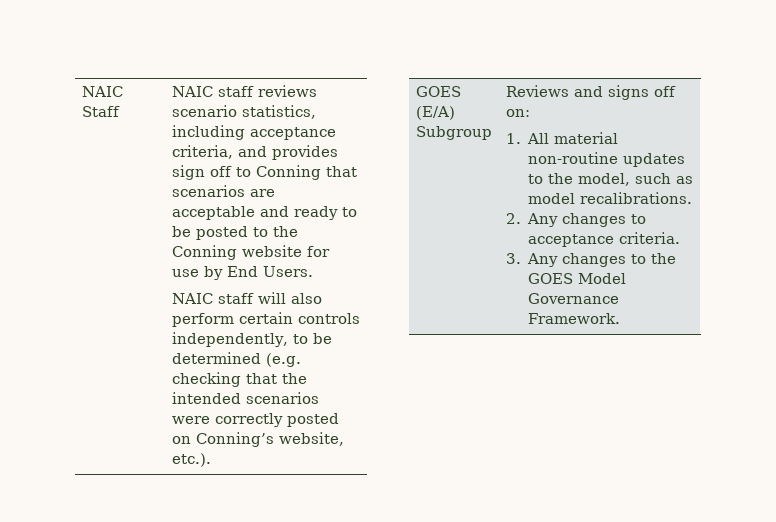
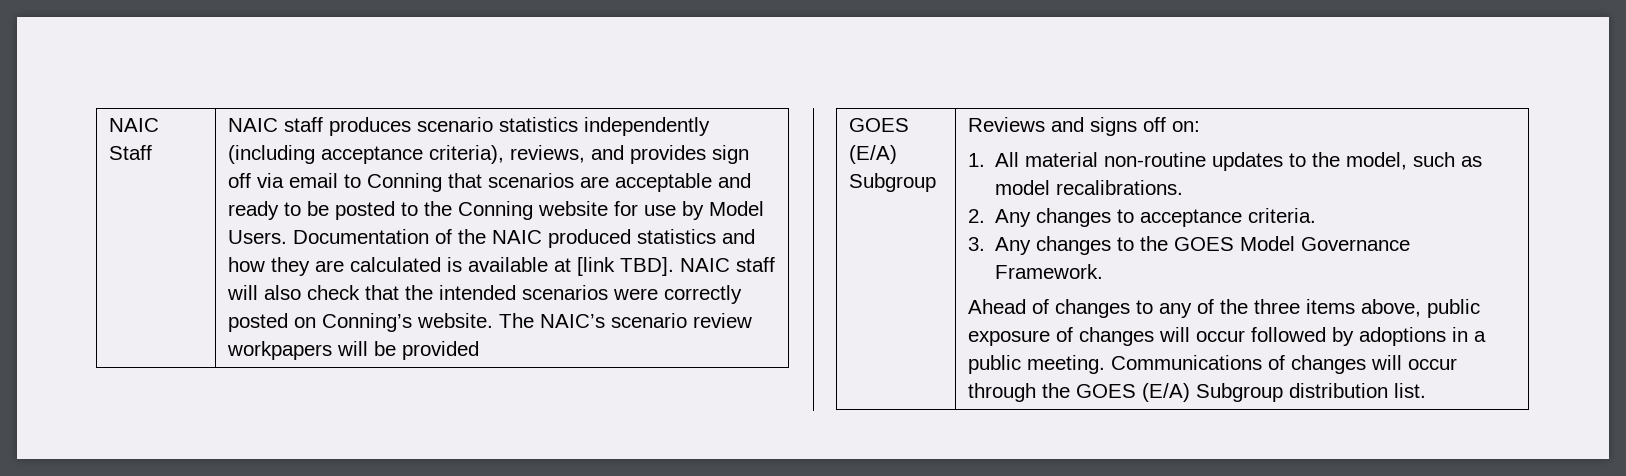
- NAIC staff reviews scenario statistics, including acceptance criteria, and provides sign off to Conning that scenarios are acceptable and ready to be posted to the Conning website for use by End Users.
- NAIC staff will also perform certain controls independently, to be determined (e.g. checking that the intended scenarios were correctly posted on Conning’s website, etc.).
+ NAIC staff produces scenario statistics independently (including acceptance criteria), reviews, and provides sign off via email to Conning that scenarios are acceptable and ready to be posted to the Conning website for use by Model Users. Documentation of the NAIC produced statistics and how they are calculated is available at [link TBD]. NAIC staff will also check that the intended scenarios were correctly posted on Conning’s website. The NAIC’s scenario review workpapers will be provided
+ Ahead of changes to any of the three items above, public exposure of changes will occur followed by adoptions in a public meeting. Communications of changes will occur through the GOES (E/A) Subgroup distribution list.

